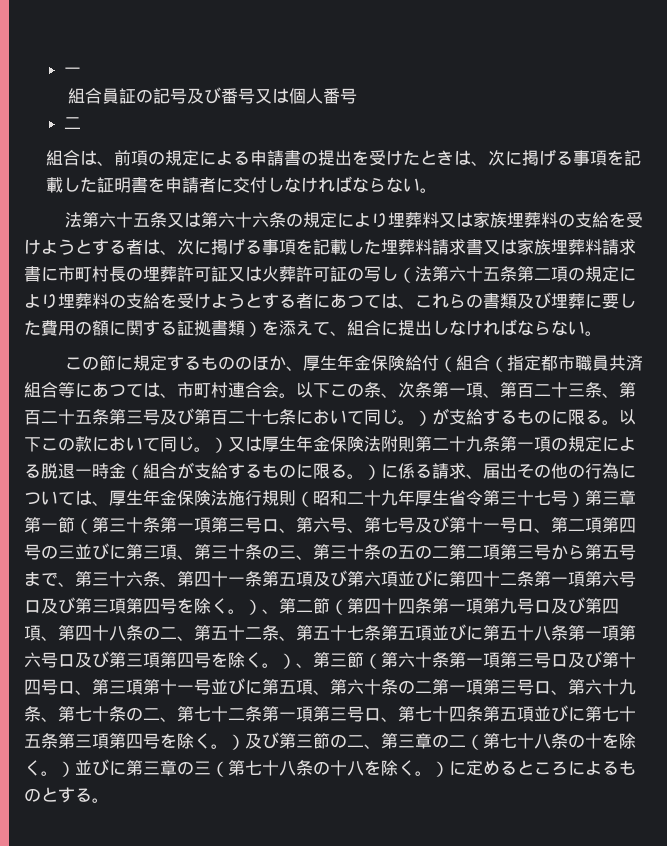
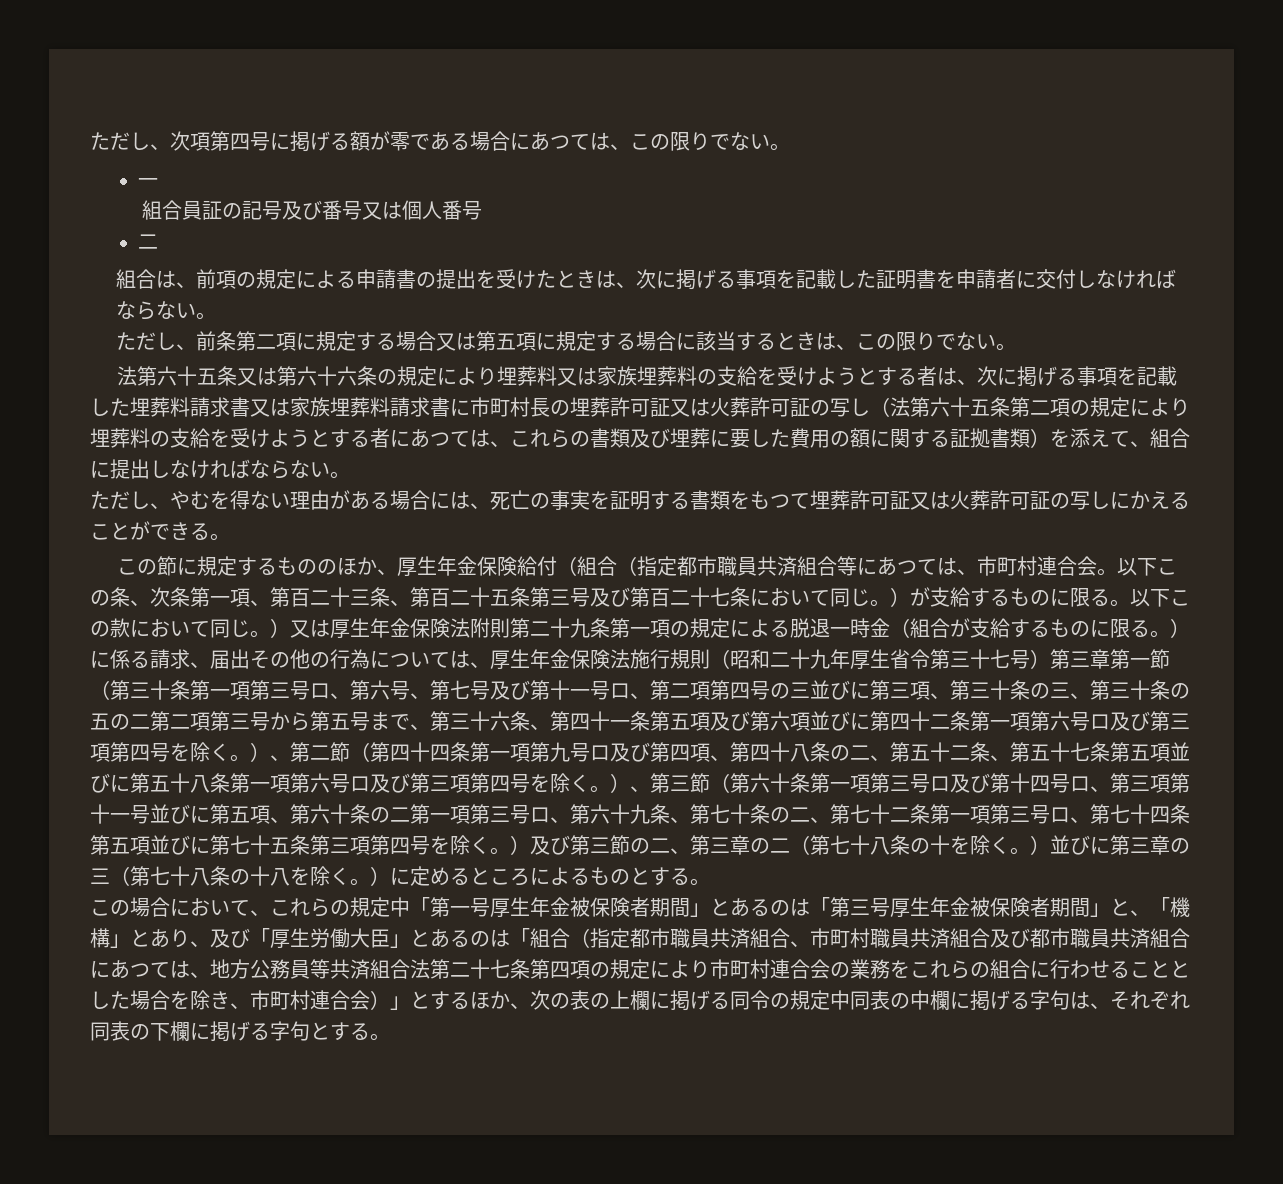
+ ただし、次項第四号に掲げる額が零である場合にあつては、この限りでない。
+ ただし、前条第二項に規定する場合又は第五項に規定する場合に該当するときは、この限りでない。
+ ただし、やむを得ない理由がある場合には、死亡の事実を証明する書類をもつて埋葬許可証又は火葬許可証の写しにかえることができる。
+ この場合において、これらの規定中「第一号厚生年金被保険者期間」とあるのは「第三号厚生年金被保険者期間」と、「機構」とあり、及び「厚生労働大臣」とあるのは「組合（指定都市職員共済組合、市町村職員共済組合及び都市職員共済組合にあつては、地方公務員等共済組合法第二十七条第四項の規定により市町村連合会の業務をこれらの組合に行わせることとした場合を除き、市町村連合会）」とするほか、次の表の上欄に掲げる同令の規定中同表の中欄に掲げる字句は、それぞれ同表の下欄に掲げる字句とする。

